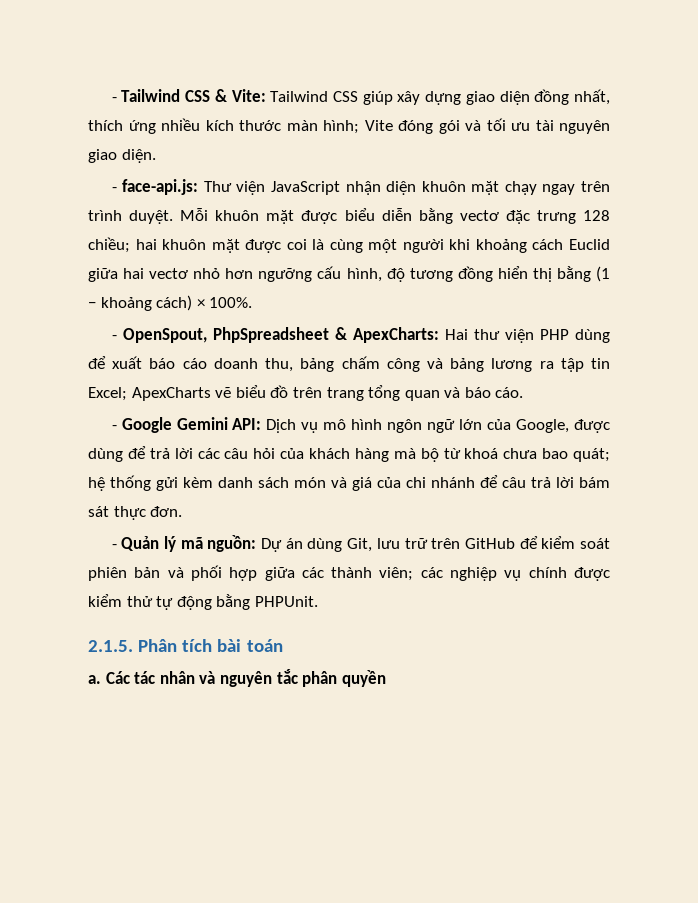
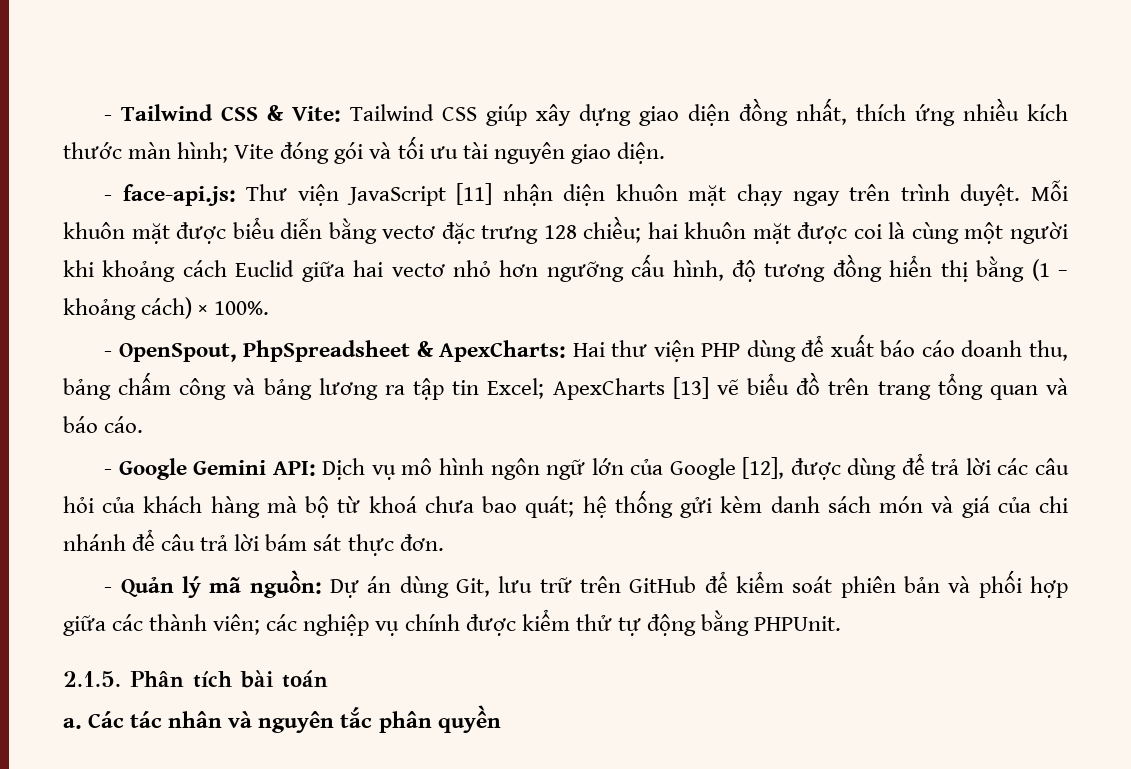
- - face-api.js: Thư viện JavaScript nhận diện khuôn mặt chạy ngay trên trình duyệt.
+ - face-api.js: Thư viện JavaScript [11] nhận diện khuôn mặt chạy ngay trên trình duyệt.
- - OpenSpout, PhpSpreadsheet & ApexCharts: Hai thư viện PHP dùng để xuất báo cáo doanh thu, bảng chấm công và bảng lương ra tập tin Excel; ApexCharts vẽ biểu đồ trên trang tổng quan và báo cáo.
+ - OpenSpout, PhpSpreadsheet & ApexCharts: Hai thư viện PHP dùng để xuất báo cáo doanh thu, bảng chấm công và bảng lương ra tập tin Excel; ApexCharts [13] vẽ biểu đồ trên trang tổng quan và báo cáo.
- - Google Gemini API: Dịch vụ mô hình ngôn ngữ lớn của Google, được dùng để trả lời các câu hỏi của khách hàng mà bộ từ khoá chưa bao quát; hệ thống gửi kèm danh sách món và giá của chi nhánh để câu trả lời bám sát thực đơn.
+ - Google Gemini API: Dịch vụ mô hình ngôn ngữ lớn của Google [12], được dùng để trả lời các câu hỏi của khách hàng mà bộ từ khoá chưa bao quát; hệ thống gửi kèm danh sách món và giá của chi nhánh để câu trả lời bám sát thực đơn.

